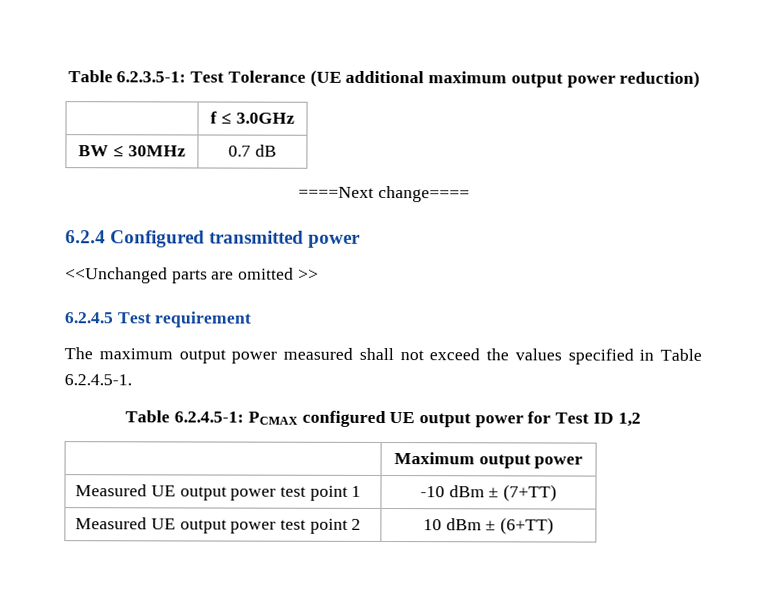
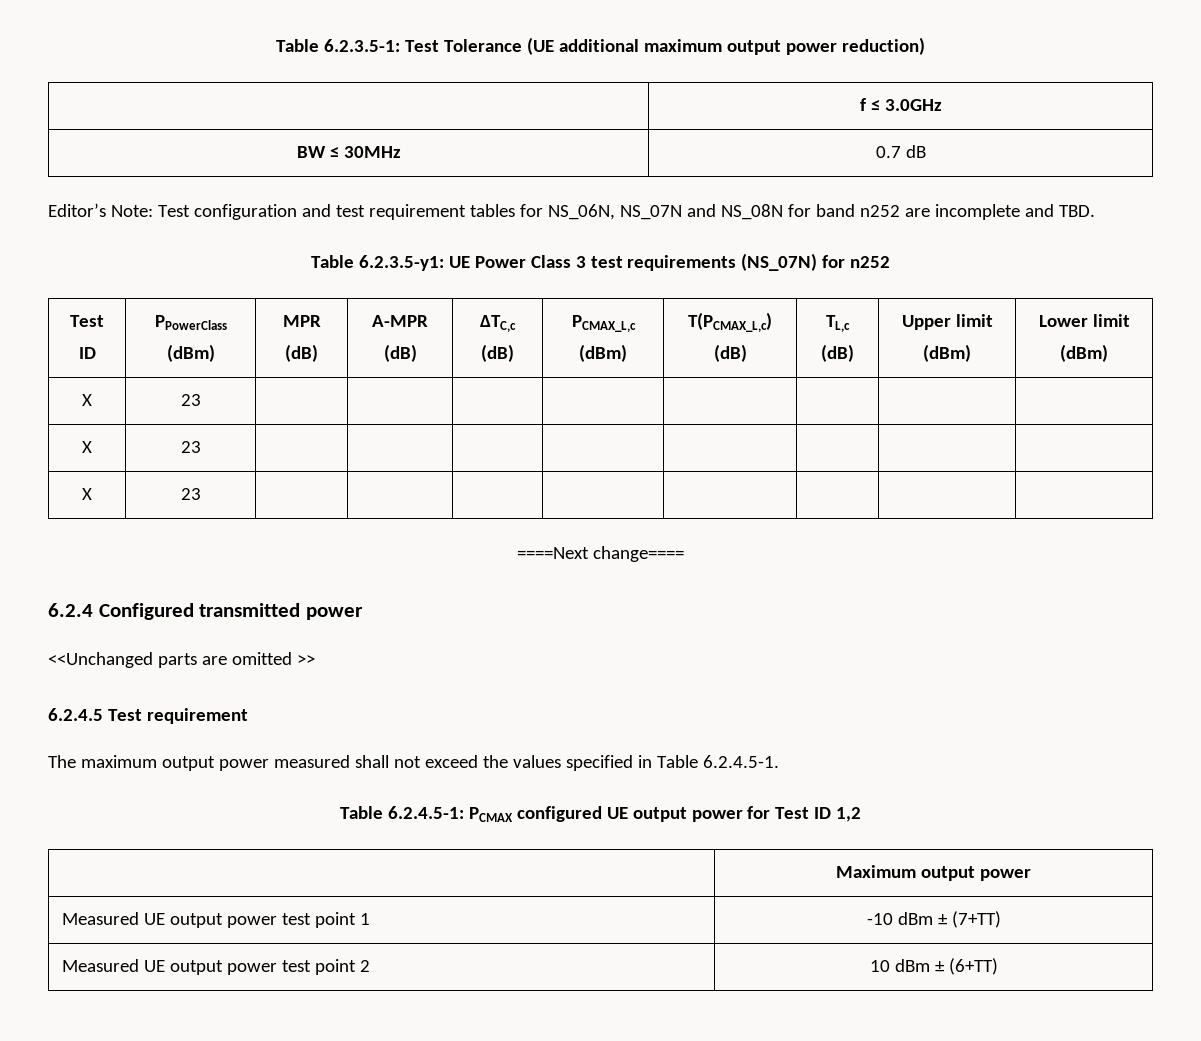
+ Editor’s Note: Test configuration and test requirement tables for NS_06N, NS_07N and NS_08N for band n252 are incomplete and TBD.
+ Table 6.2.3.5-y1: UE Power Class 3 test requirements (NS_07N) for n252
+ Test ID | PPowerClass (dBm) | MPR (dB) | A-MPR (dB) | ΔTC,c (dB) | PCMAX_L,c (dBm) | T(PCMAX_L,c) (dB) | TL,c (dB) | Upper limit (dBm) | Lower limit (dBm)
+ X | 23 | | | | | | | |
+ X | 23 | | | | | | | |
+ X | 23 | | | | | | | |

